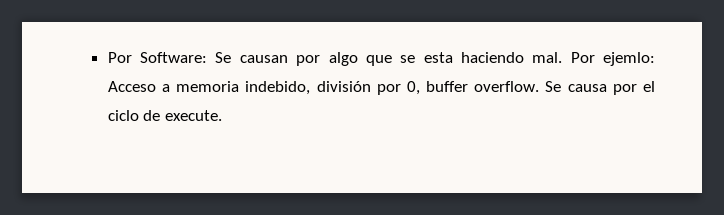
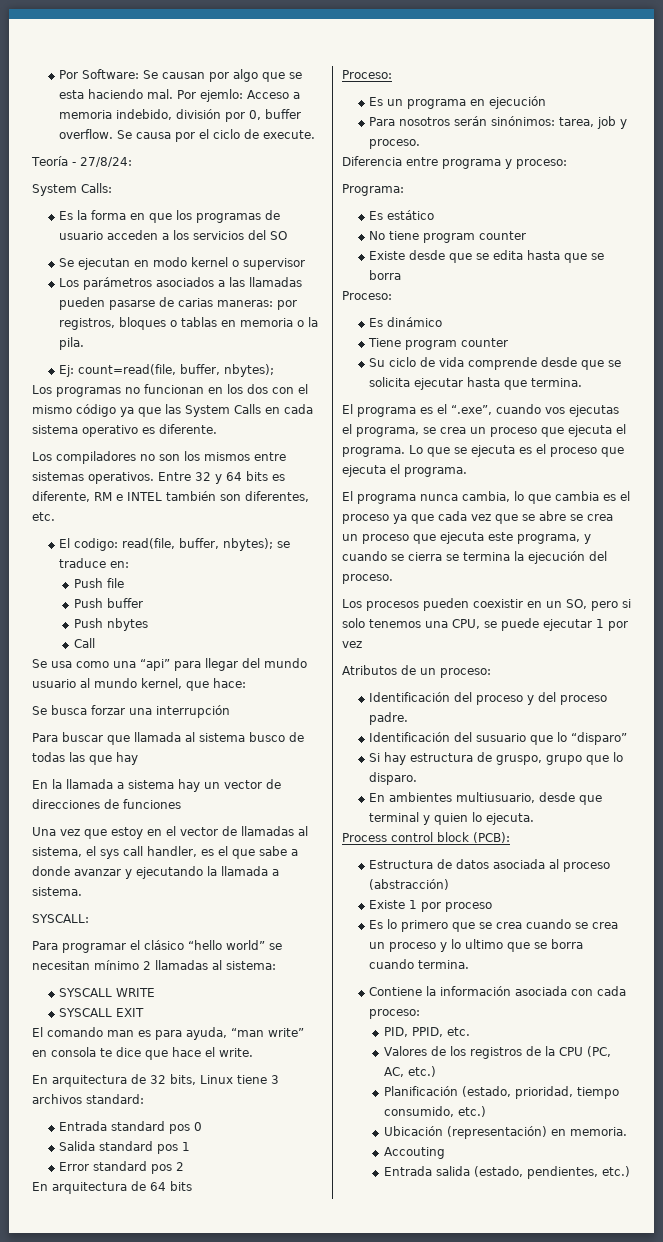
+ Teoría - 27/8/24:
+ System Calls:
+ Es la forma en que los programas de usuario acceden a los servicios del SO
+ Se ejecutan en modo kernel o supervisor
+ Los parámetros asociados a las llamadas pueden pasarse de carias maneras: por registros, bloques o tablas en memoria o la pila.
+ Ej: count=read(file, buffer, nbytes);
+ Los programas no funcionan en los dos con el mismo código ya que las System Calls en cada sistema operativo es diferente.
+ Los compiladores no son los mismos entre sistemas operativos. Entre 32 y 64 bits es diferente, RM e INTEL también son diferentes, etc.
+ El codigo: read(file, buffer, nbytes); se traduce en:
+ Push file
+ Push buffer
+ Push nbytes
+ Call
+ Se usa como una “api” para llegar del mundo usuario al mundo kernel, que hace:
+ Se busca forzar una interrupción
+ Para buscar que llamada al sistema busco de todas las que hay
+ En la llamada a sistema hay un vector de direcciones de funciones
+ Una vez que estoy en el vector de llamadas al sistema, el sys call handler, es el que sabe a donde avanzar y ejecutando la llamada a sistema.
+ SYSCALL:
+ Para programar el clásico “hello world” se necesitan mínimo 2 llamadas al sistema:
+ SYSCALL WRITE
+ SYSCALL EXIT
+ El comando man es para ayuda, “man write” en consola te dice que hace el write.
+ En arquitectura de 32 bits, Linux tiene 3 archivos standard:
+ Entrada standard pos 0
+ Salida standard pos 1
+ Error standard pos 2
+ En arquitectura de 64 bits
+ Proceso:
+ Es un programa en ejecución
+ Para nosotros serán sinónimos: tarea, job y proceso.
+ Diferencia entre programa y proceso:
+ Programa:
+ Es estático
+ No tiene program counter
+ Existe desde que se edita hasta que se borra
+ Proceso:
+ Es dinámico
+ Tiene program counter
+ Su ciclo de vida comprende desde que se solicita ejecutar hasta que termina.
+ El programa es el “.exe”, cuando vos ejecutas el programa, se crea un proceso que ejecuta el programa. Lo que se ejecuta es el proceso que ejecuta el programa.
+ El programa nunca cambia, lo que cambia es el proceso ya que cada vez que se abre se crea un proceso que ejecuta este programa, y cuando se cierra se termina la ejecución del proceso.
+ Los procesos pueden coexistir en un SO, pero si solo tenemos una CPU, se puede ejecutar 1 por vez
+ Atributos de un proceso:
+ Identificación del proceso y del proceso padre.
+ Identificación del susuario que lo “disparo”
+ Si hay estructura de gruspo, grupo que lo disparo.
+ En ambientes multiusuario, desde que terminal y quien lo ejecuta.
+ Process control block (PCB):
+ Estructura de datos asociada al proceso (abstracción)
+ Existe 1 por proceso
+ Es lo primero que se crea cuando se crea un proceso y lo ultimo que se borra cuando termina.
+ Contiene la información asociada con cada proceso:
+ PID, PPID, etc.
+ Valores de los registros de la CPU (PC, AC, etc.)
+ Planificación (estado, prioridad, tiempo consumido, etc.)
+ Ubicación (representación) en memoria.
+ Accouting
+ Entrada salida (estado, pendientes, etc.)

